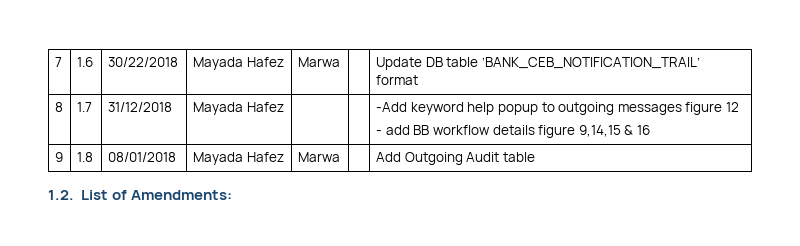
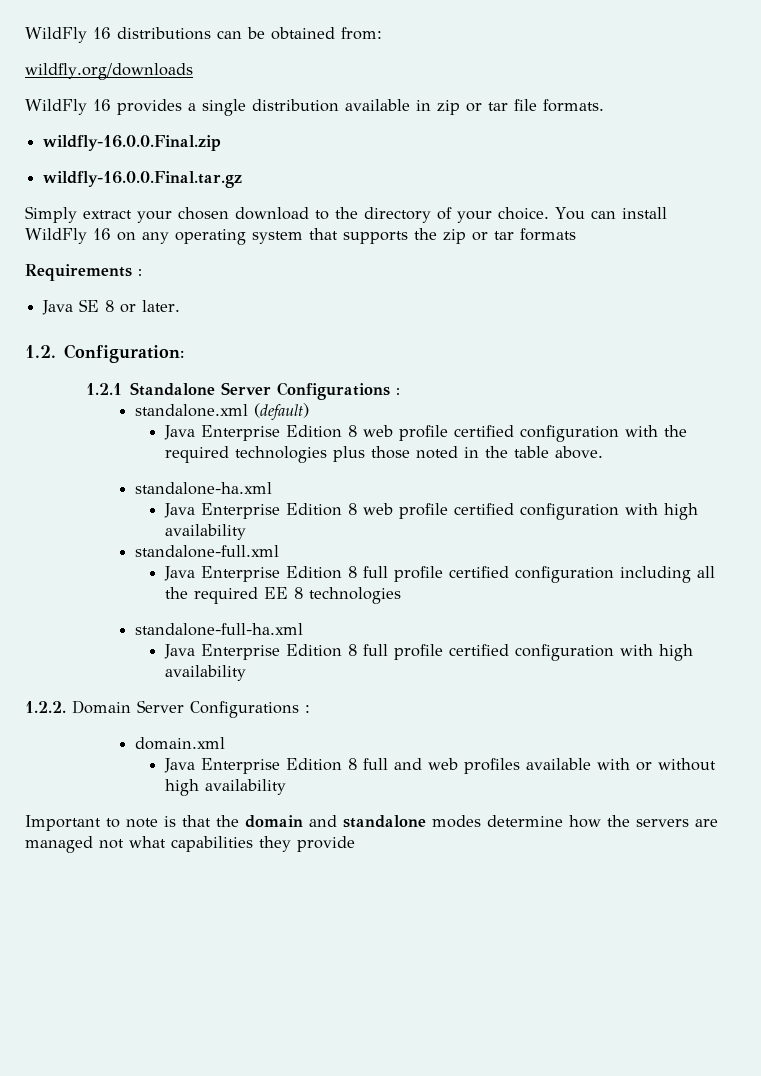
- 7 | 1.6 | 30/22/2018 | Mayada Hafez | Marwa | | Update DB table ‘BANK_CEB_NOTIFICATION_TRAIL’ format
- 8 | 1.7 | 31/12/2018 | Mayada Hafez | | | -Add keyword help popup to outgoing messages figure 12
- - add BB workflow details figure 9,14,15 & 16
- 9 | 1.8 | 08/01/2018 | Mayada Hafez | Marwa | | Add Outgoing Audit table
- 1.2. List of Amendments:
+ WildFly 16 distributions can be obtained from:
+ wildfly.org/downloads
+ WildFly 16 provides a single distribution available in zip or tar file formats.
+ wildfly-16.0.0.Final.zip
+ wildfly-16.0.0.Final.tar.gz
+ Simply extract your chosen download to the directory of your choice. You can install WildFly 16 on any operating system that supports the zip or tar formats
+ Requirements :
+ Java SE 8 or later.
+ 1.2. Configuration:
+ 1.2.1 Standalone Server Configurations :
+ standalone.xml (default)
+ Java Enterprise Edition 8 web profile certified configuration with the required technologies plus those noted in the table above.
+ standalone-ha.xml
+ Java Enterprise Edition 8 web profile certified configuration with high availability
+ standalone-full.xml
+ Java Enterprise Edition 8 full profile certified configuration including all the required EE 8 technologies
+ standalone-full-ha.xml
+ Java Enterprise Edition 8 full profile certified configuration with high availability
+ 1.2.2. Domain Server Configurations :
+ domain.xml
+ Java Enterprise Edition 8 full and web profiles available with or without high availability
+ Important to note is that the domain and standalone modes determine how the servers are managed not what capabilities they provide

